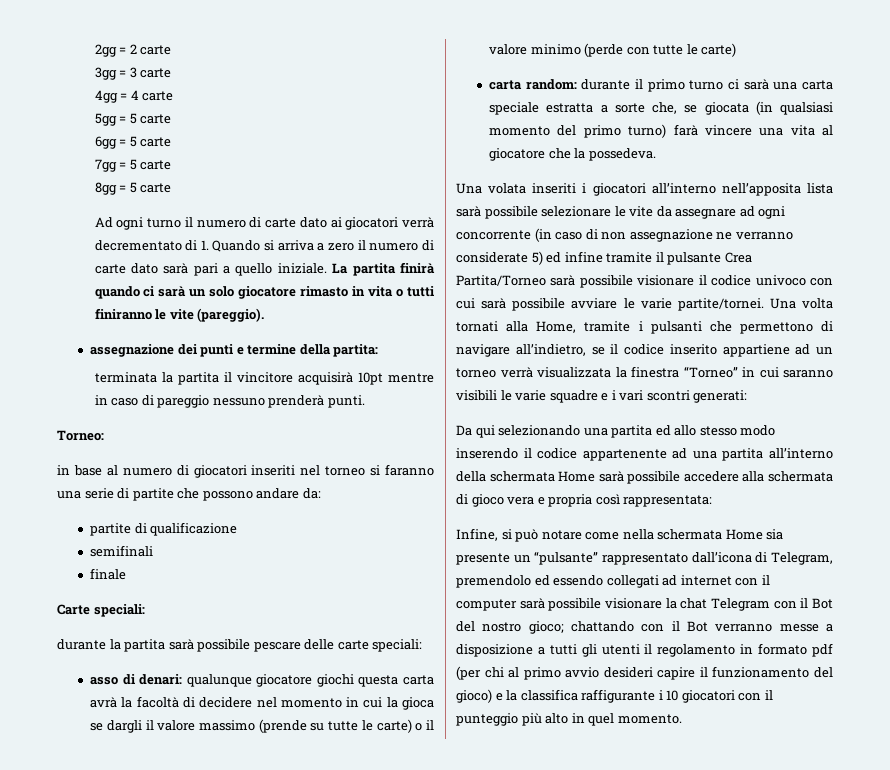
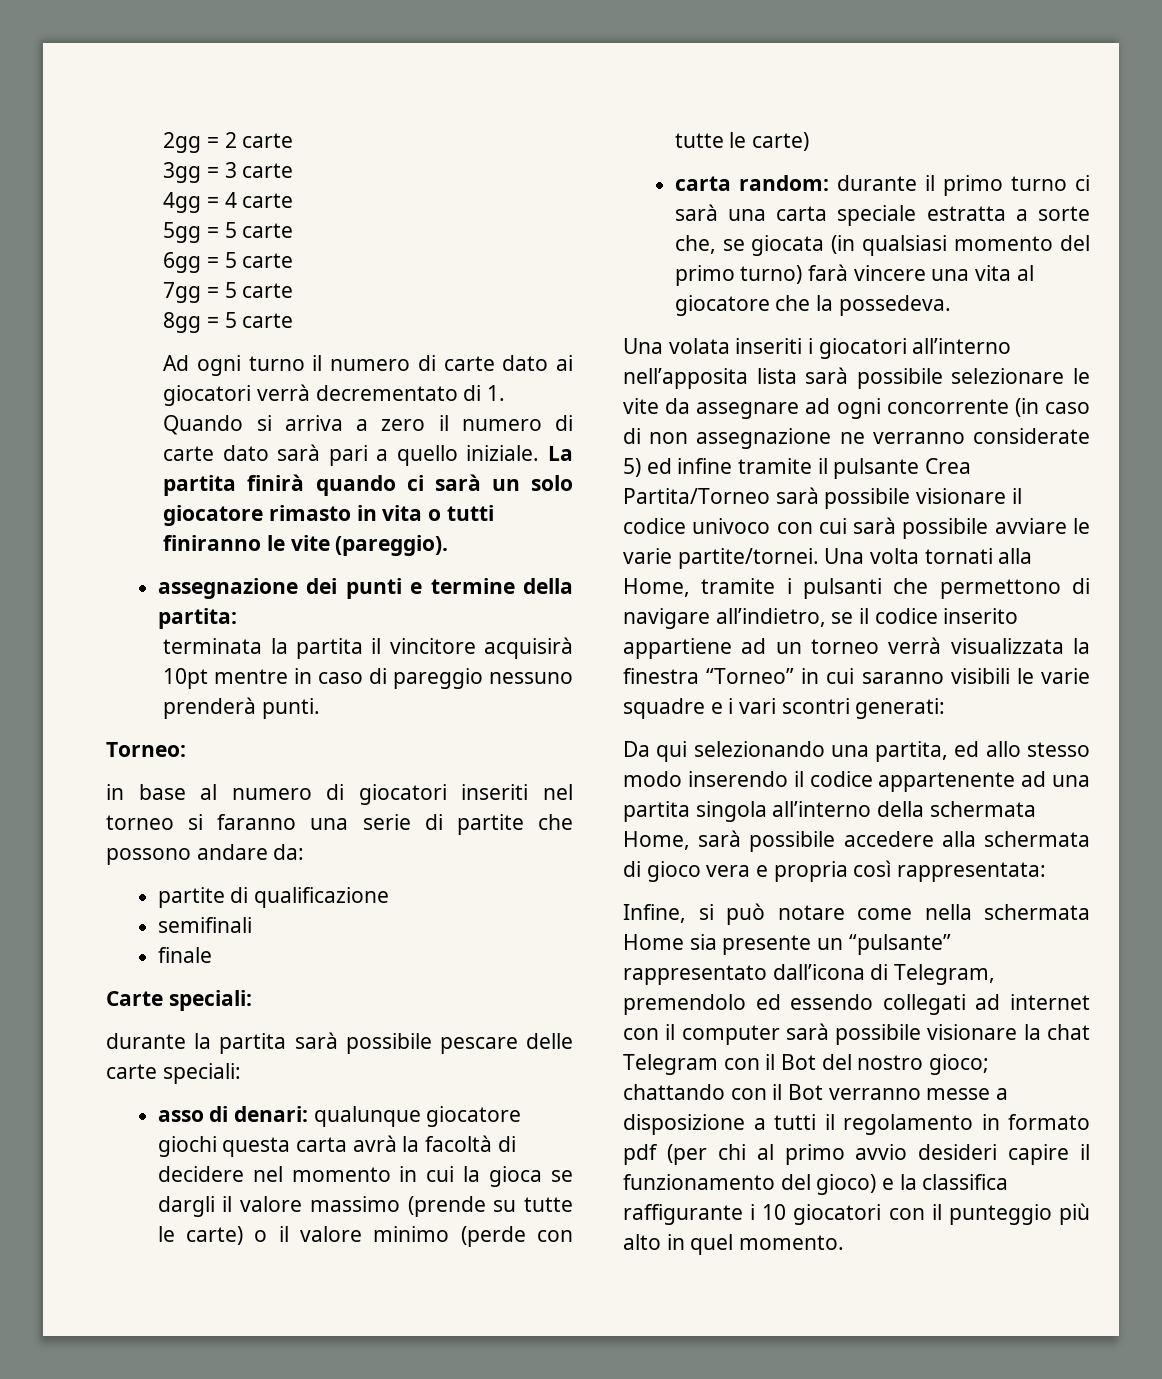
- Da qui selezionando una partita ed allo stesso modo inserendo il codice appartenente ad una partita all’interno della schermata Home sarà possibile accedere alla schermata di gioco vera e propria così rappresentata:
+ Da qui selezionando una partita, ed allo stesso modo inserendo il codice appartenente ad una partita singola all’interno della schermata Home, sarà possibile accedere alla schermata di gioco vera e propria così rappresentata:
- chattando con il Bot verranno messe a disposizione a tutti gli utenti il regolamento in formato pdf (per chi al primo avvio desideri capire il funzionamento del gioco) e la classifica raffigurante i 10 giocatori con il punteggio più alto in quel momento.
+ chattando con il Bot verranno messe a disposizione a tutti il regolamento in formato pdf (per chi al primo avvio desideri capire il funzionamento del gioco) e la classifica raffigurante i 10 giocatori con il punteggio più alto in quel momento.

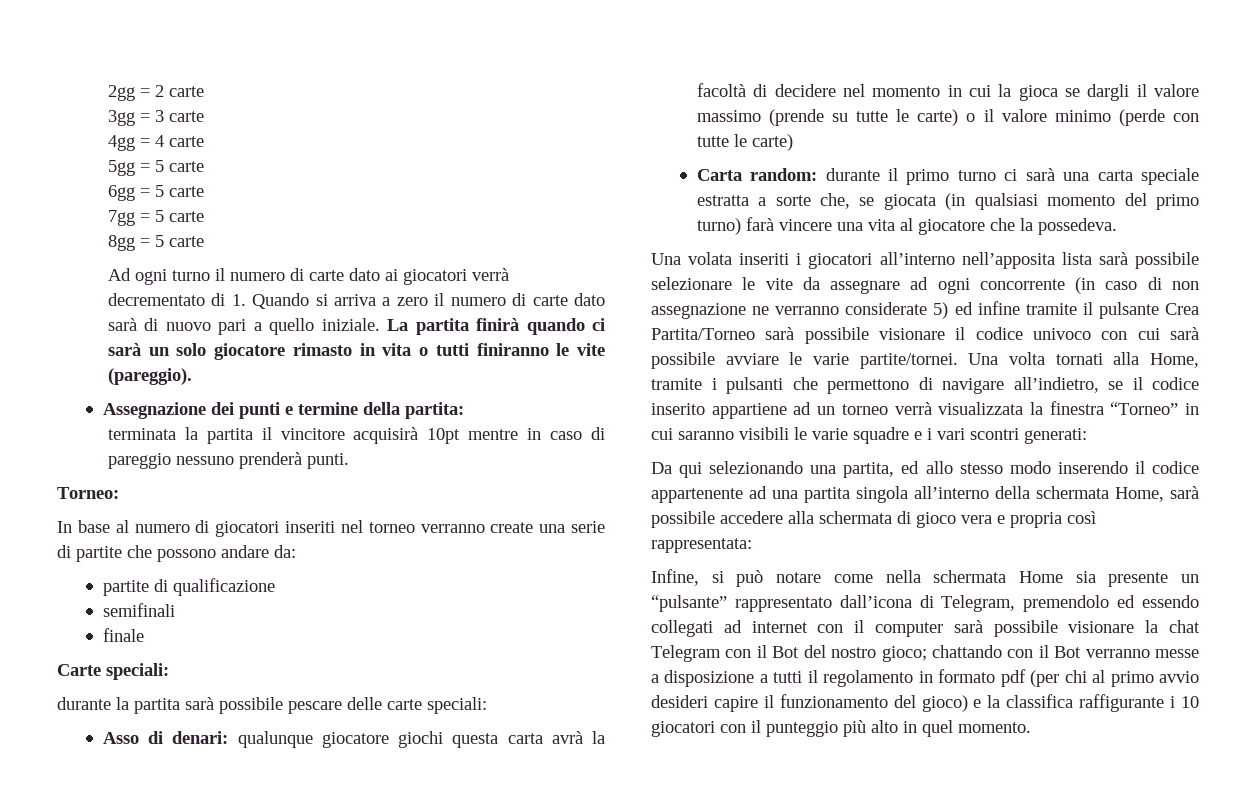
- Ad ogni turno il numero di carte dato ai giocatori verrà decrementato di 1. Quando si arriva a zero il numero di carte dato sarà pari a quello iniziale.
+ Ad ogni turno il numero di carte dato ai giocatori verrà decrementato di 1. Quando si arriva a zero il numero di carte dato sarà di nuovo pari a quello iniziale.
- assegnazione dei punti e termine della partita:
+ Assegnazione dei punti e termine della partita:
- in base al numero di giocatori inseriti nel torneo si faranno una serie di partite che possono andare da:
+ In base al numero di giocatori inseriti nel torneo verranno create una serie di partite che possono andare da:
- asso di denari: qualunque giocatore giochi questa carta avrà la facoltà di decidere nel momento in cui la gioca se dargli il valore massimo (prende su tutte le carte) o il valore minimo (perde con tutte le carte)
+ Asso di denari: qualunque giocatore giochi questa carta avrà la facoltà di decidere nel momento in cui la gioca se dargli il valore massimo (prende su tutte le carte) o il valore minimo (perde con tutte le carte)
- carta random: durante il primo turno ci sarà una carta speciale estratta a sorte che, se giocata (in qualsiasi momento del primo turno) farà vincere una vita al giocatore che la possedeva.
+ Carta random: durante il primo turno ci sarà una carta speciale estratta a sorte che, se giocata (in qualsiasi momento del primo turno) farà vincere una vita al giocatore che la possedeva.

